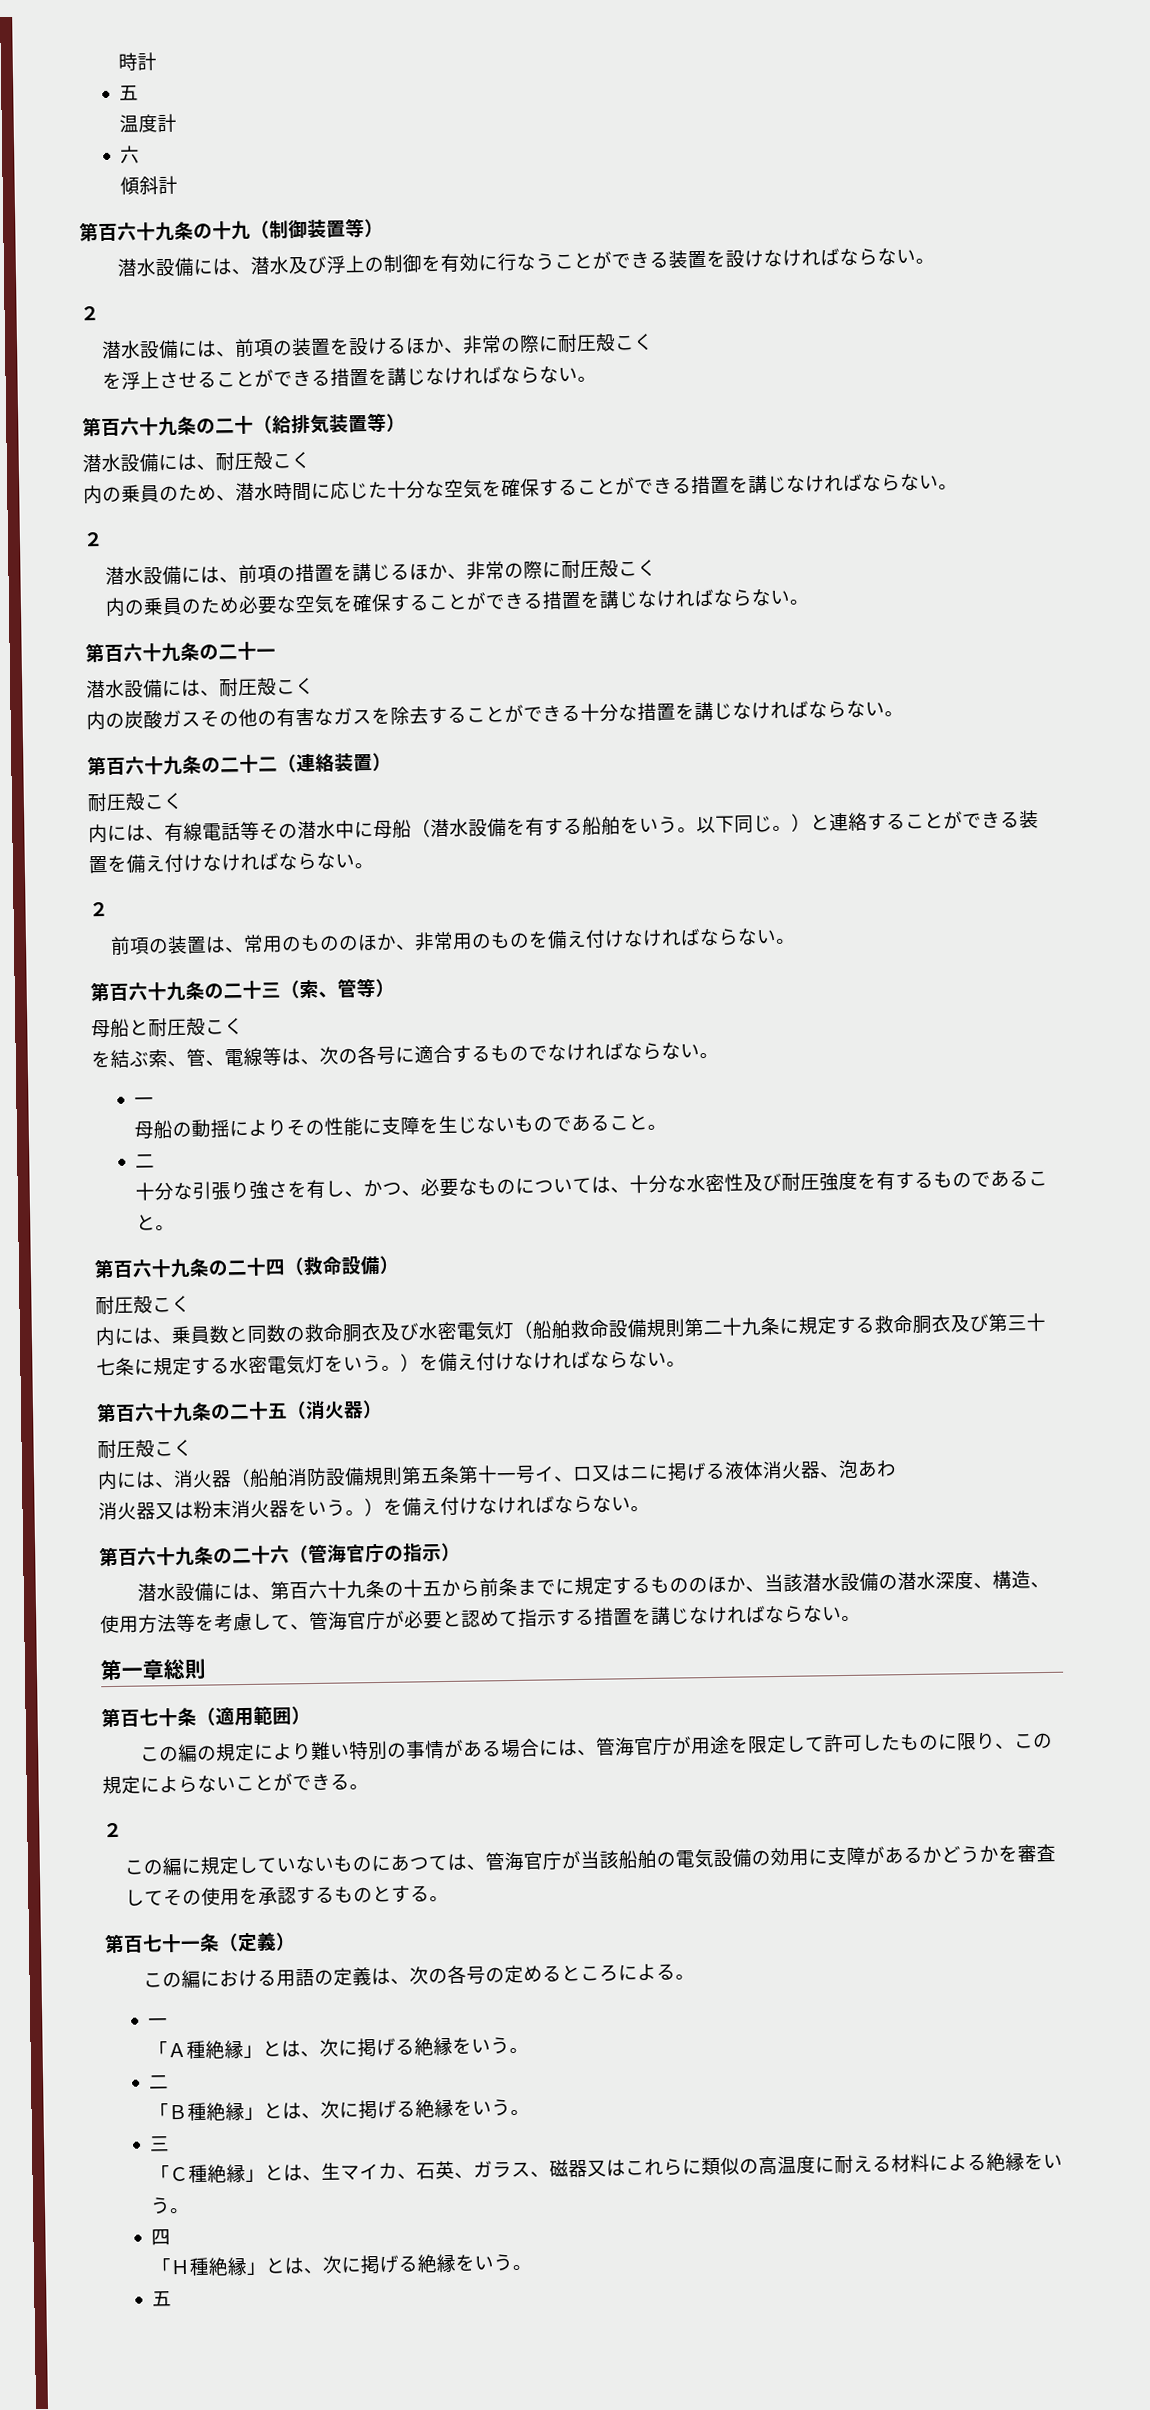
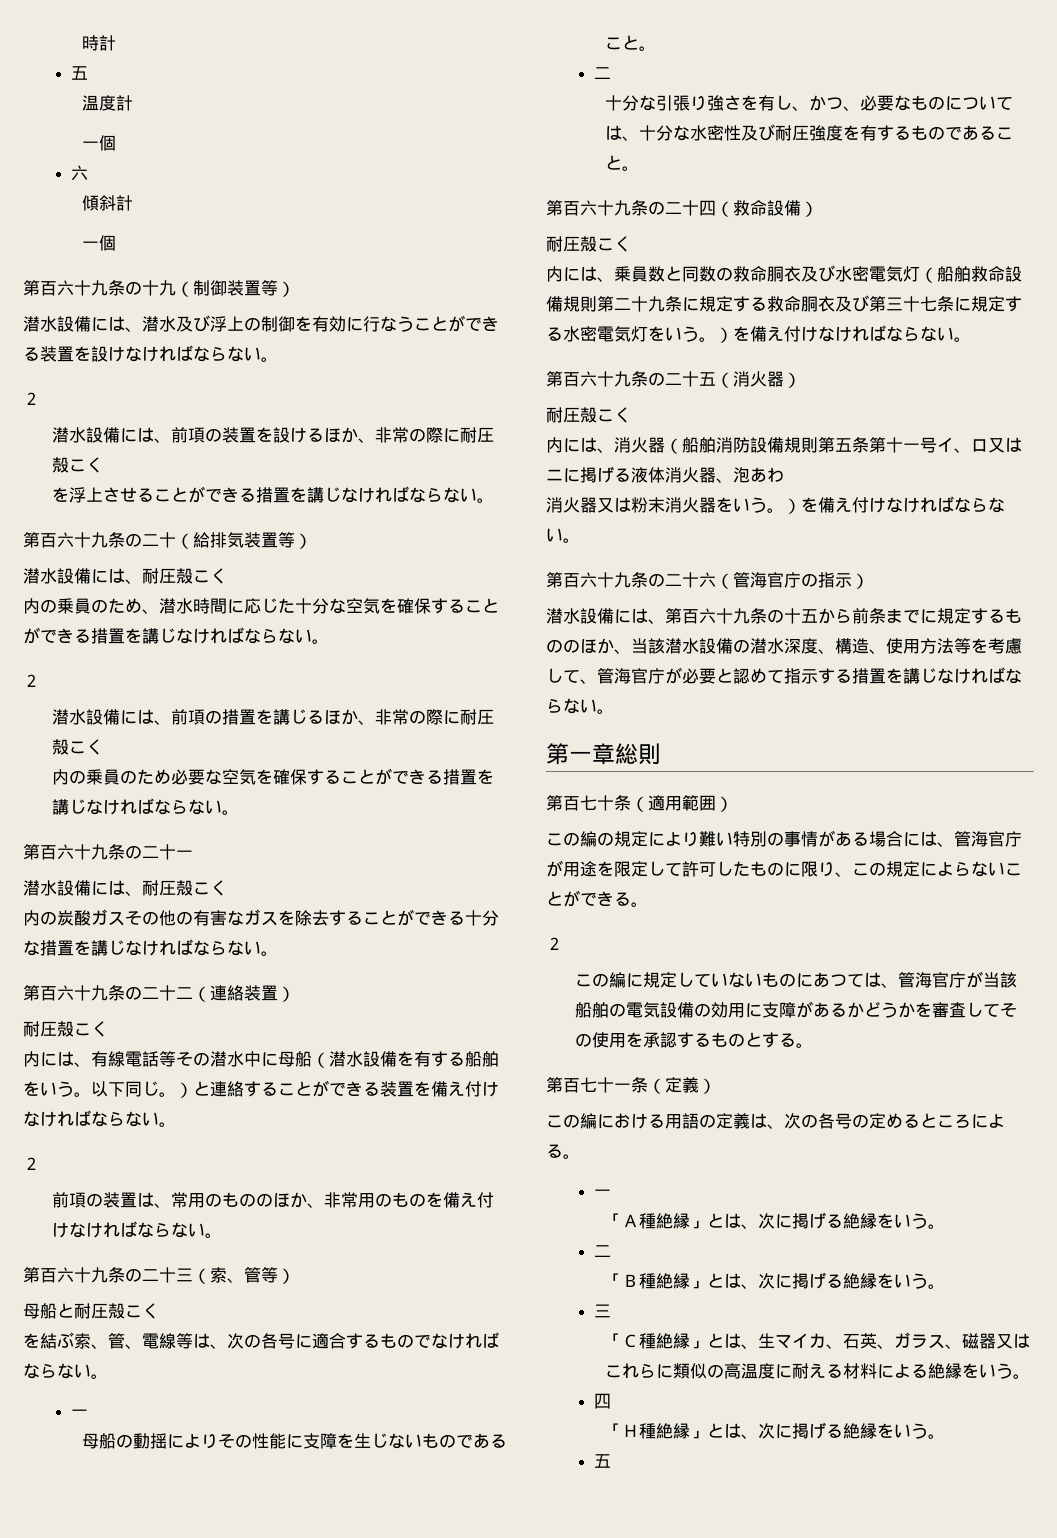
  温度計
+ 一個
  傾斜計
+ 一個

